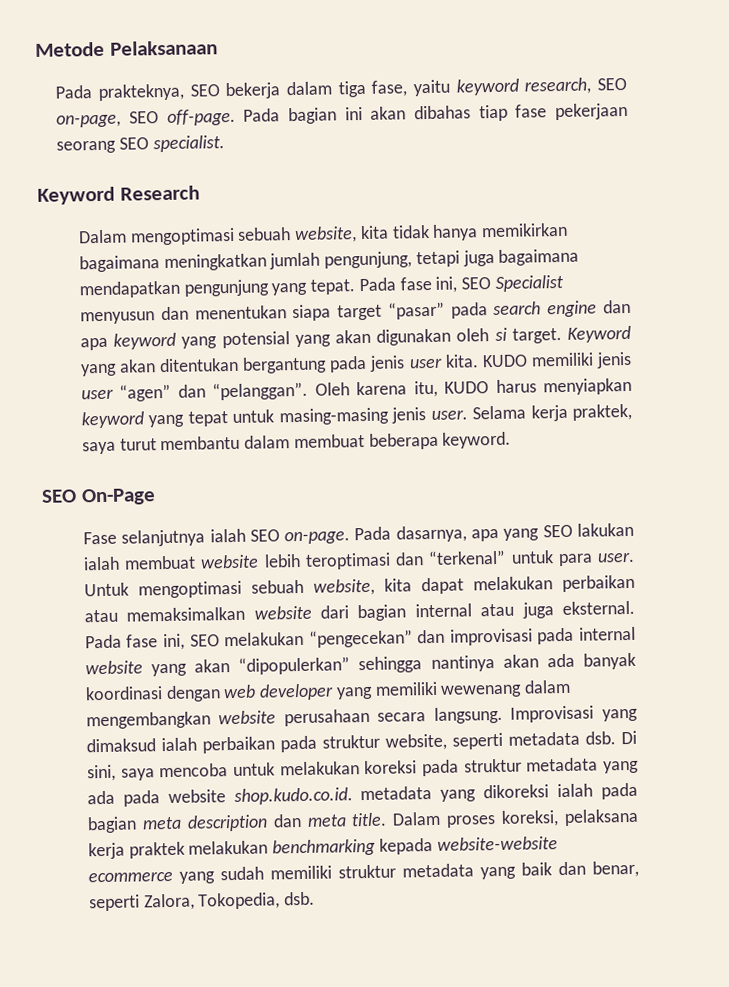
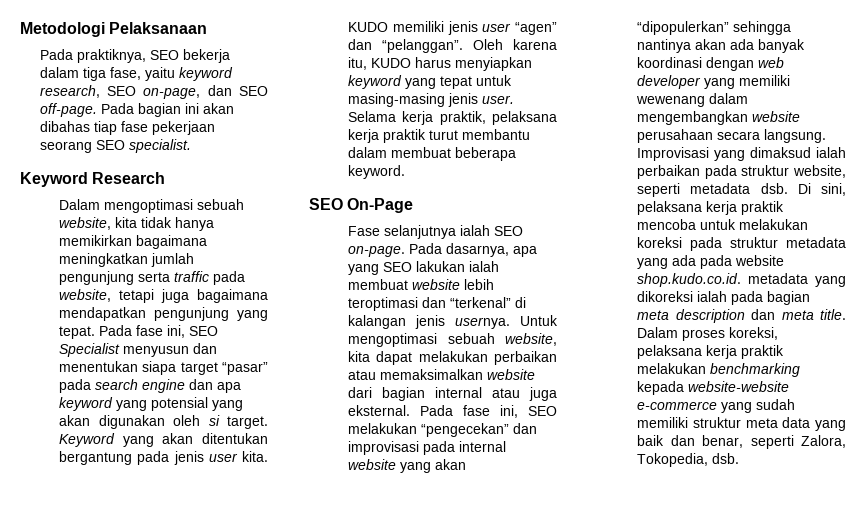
- Metode Pelaksanaan
+ Metodologi Pelaksanaan
- Pada prakteknya, SEO bekerja dalam tiga fase, yaitu keyword research, SEO on-page, SEO off-page.
+ Pada praktiknya, SEO bekerja dalam tiga fase, yaitu keyword research, SEO on-page, dan SEO off-page.
- Dalam mengoptimasi sebuah website, kita tidak hanya memikirkan bagaimana meningkatkan jumlah pengunjung, tetapi juga bagaimana mendapatkan pengunjung yang tepat.
+ Dalam mengoptimasi sebuah website, kita tidak hanya memikirkan bagaimana meningkatkan jumlah pengunjung serta traffic pada website, tetapi juga bagaimana mendapatkan pengunjung yang tepat.
- Selama kerja praktek, saya turut membantu dalam membuat beberapa keyword.
+ Selama kerja praktik, pelaksana kerja praktik turut membantu dalam membuat beberapa keyword.
- Pada dasarnya, apa yang SEO lakukan ialah membuat website lebih teroptimasi dan “terkenal” untuk para user.
+ Pada dasarnya, apa yang SEO lakukan ialah membuat website lebih teroptimasi dan “terkenal” di kalangan jenis usernya.
- Di sini, saya mencoba untuk melakukan koreksi pada struktur metadata yang ada pada website shop.kudo.co.id. metadata yang dikoreksi ialah pada bagian meta description dan meta title.
+ Di sini, pelaksana kerja praktik mencoba untuk melakukan koreksi pada struktur metadata yang ada pada website shop.kudo.co.id. metadata yang dikoreksi ialah pada bagian meta description dan meta title.
- Dalam proses koreksi, pelaksana kerja praktek melakukan benchmarking kepada website-website ecommerce yang sudah memiliki struktur metadata yang baik dan benar, seperti Zalora, Tokopedia, dsb.
+ Dalam proses koreksi, pelaksana kerja praktik melakukan benchmarking kepada website-website e-commerce yang sudah memiliki struktur meta data yang baik dan benar, seperti Zalora, Tokopedia, dsb.

